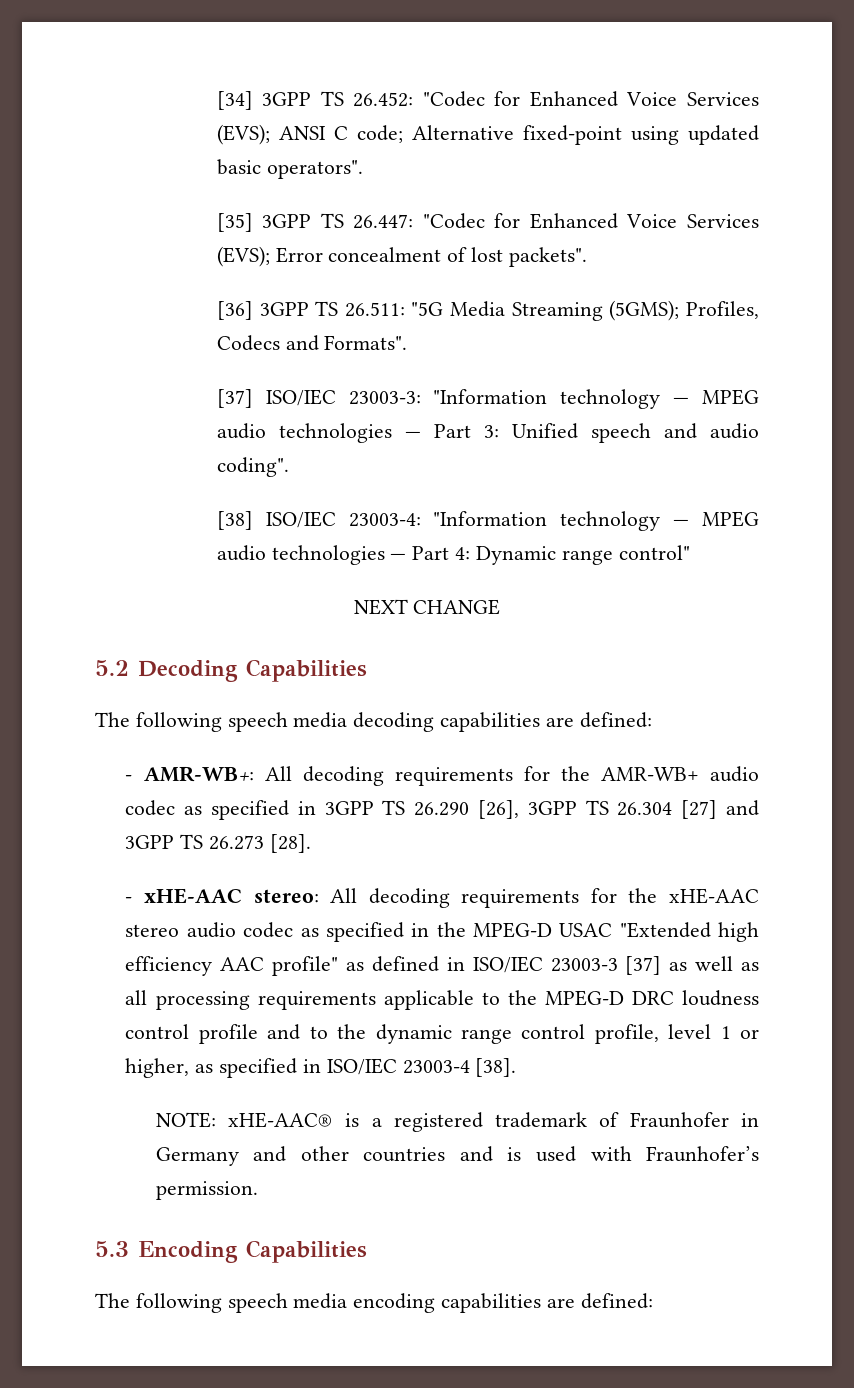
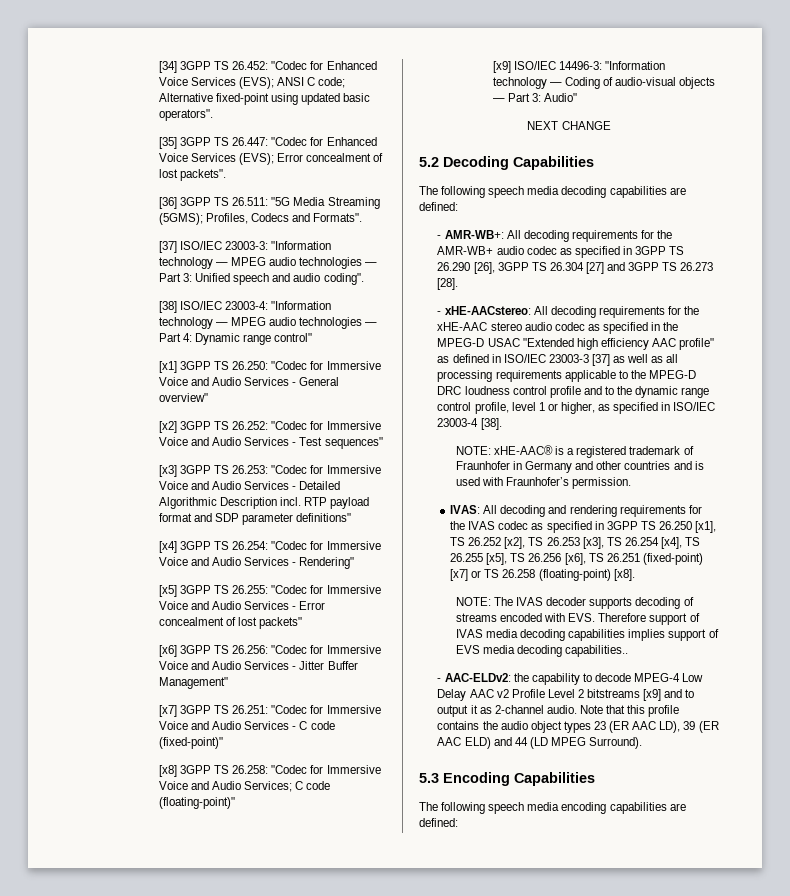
+ [x1] 3GPP TS 26.250: "Codec for Immersive Voice and Audio Services - General overview"
+ [x2] 3GPP TS 26.252: "Codec for Immersive Voice and Audio Services - Test sequences"
+ [x3] 3GPP TS 26.253: "Codec for Immersive Voice and Audio Services - Detailed Algorithmic Description incl. RTP payload format and SDP parameter definitions"
+ [x4] 3GPP TS 26.254: "Codec for Immersive Voice and Audio Services - Rendering"
+ [x5] 3GPP TS 26.255: "Codec for Immersive Voice and Audio Services - Error concealment of lost packets"
+ [x6] 3GPP TS 26.256: "Codec for Immersive Voice and Audio Services - Jitter Buffer Management"
+ [x7] 3GPP TS 26.251: "Codec for Immersive Voice and Audio Services - C code (fixed-point)"
+ [x8] 3GPP TS 26.258: "Codec for Immersive Voice and Audio Services; C code (floating-point)"
+ [x9] ISO/IEC 14496-3: "Information technology — Coding of audio-visual objects — Part 3: Audio"
- - xHE-AAC stereo: All decoding requirements for the xHE-AAC stereo audio codec as specified in the MPEG-D USAC "Extended high efficiency AAC profile" as defined in ISO/IEC 23003-3 [37] as well as all processing requirements applicable to the MPEG-D DRC loudness control profile and to the dynamic range control profile, level 1 or higher, as specified in ISO/IEC 23003-4 [38].
+ - xHE-AACstereo: All decoding requirements for the xHE-AAC stereo audio codec as specified in the MPEG-D USAC "Extended high efficiency AAC profile" as defined in ISO/IEC 23003-3 [37] as well as all processing requirements applicable to the MPEG-D DRC loudness control profile and to the dynamic range control profile, level 1 or higher, as specified in ISO/IEC 23003-4 [38].
+ IVAS: All decoding and rendering requirements for the IVAS codec as specified in 3GPP TS 26.250 [x1], TS 26.252 [x2], TS 26.253 [x3], TS 26.254 [x4], TS 26.255 [x5], TS 26.256 [x6], TS 26.251 (fixed-point) [x7] or TS 26.258 (floating-point) [x8].
+ NOTE: The IVAS decoder supports decoding of streams encoded with EVS. Therefore support of IVAS media decoding capabilities implies support of EVS media decoding capabilities..
+ - AAC-ELDv2: the capability to decode MPEG-4 Low Delay AAC v2 Profile Level 2 bitstreams [x9] and to output it as 2-channel audio. Note that this profile contains the audio object types 23 (ER AAC LD), 39 (ER AAC ELD) and 44 (LD MPEG Surround).

